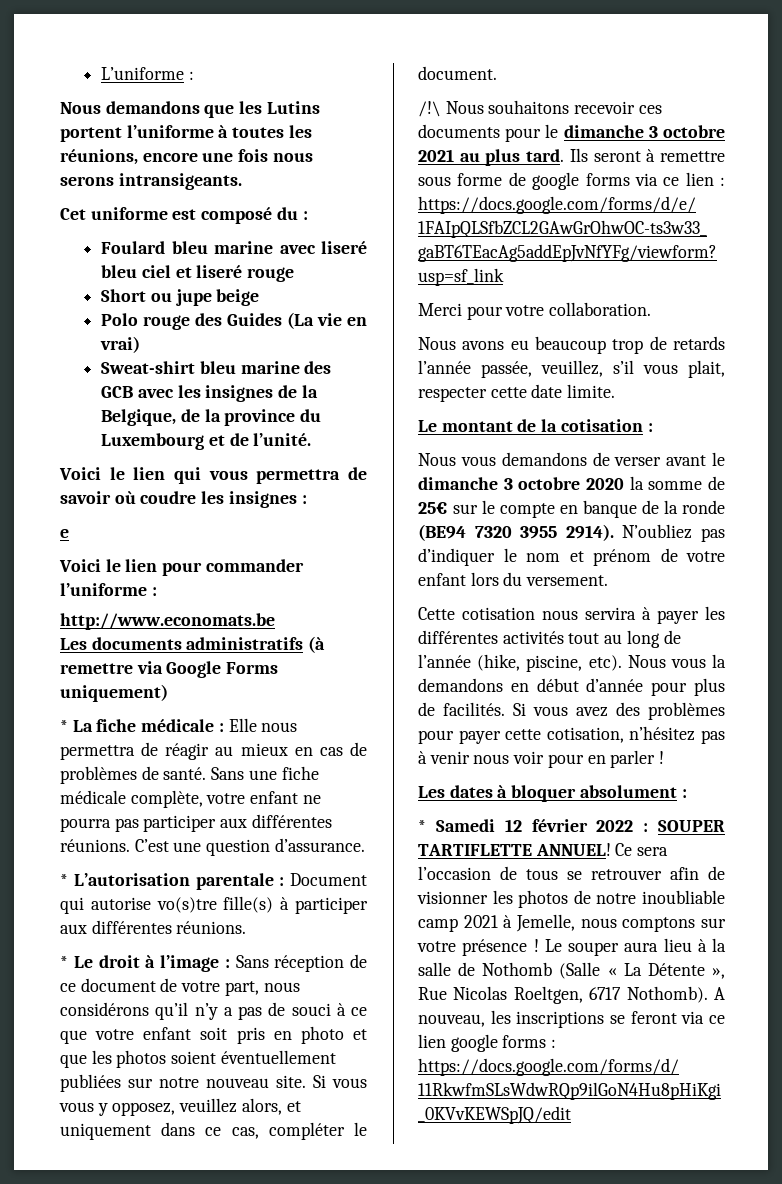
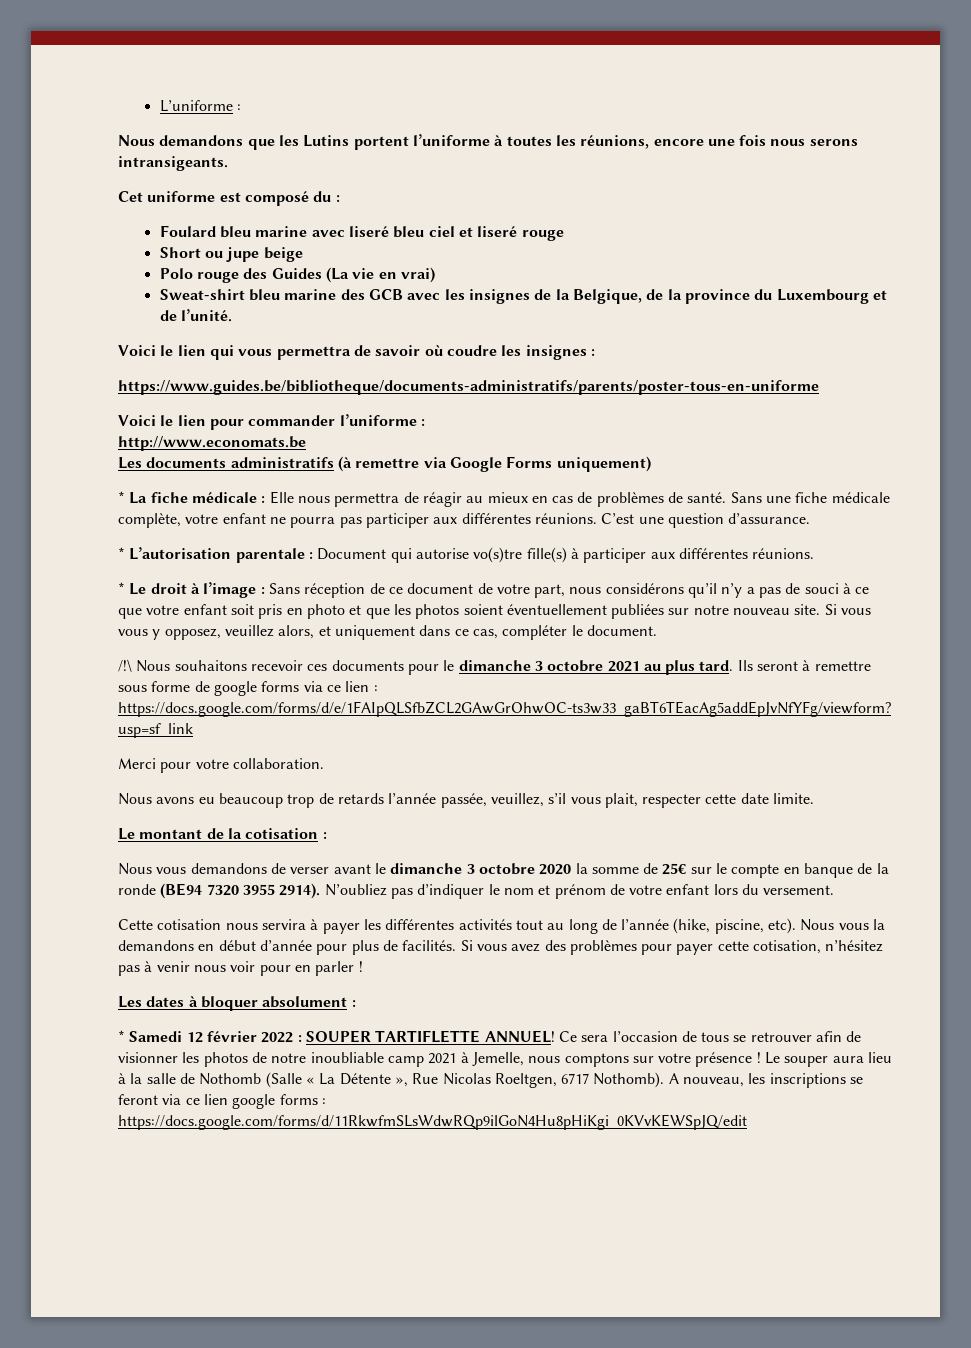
- e
+ https://www.guides.be/bibliotheque/documents-administratifs/parents/poster-tous-en-uniforme

